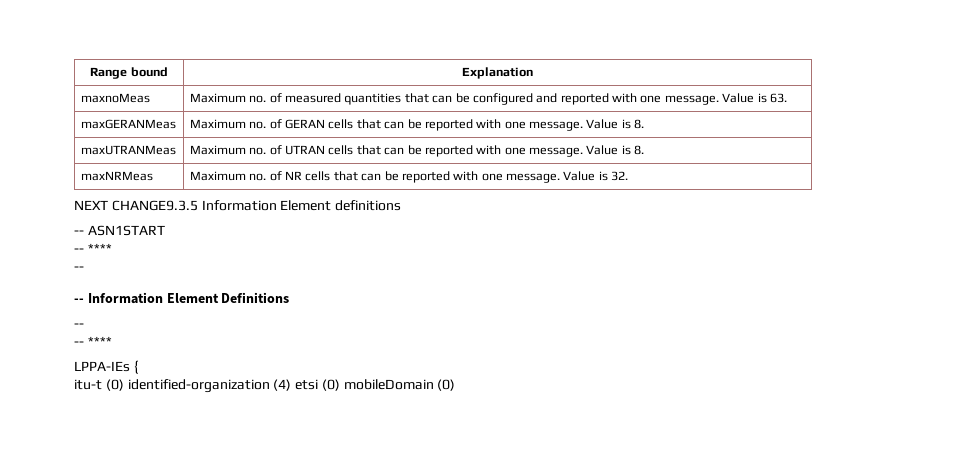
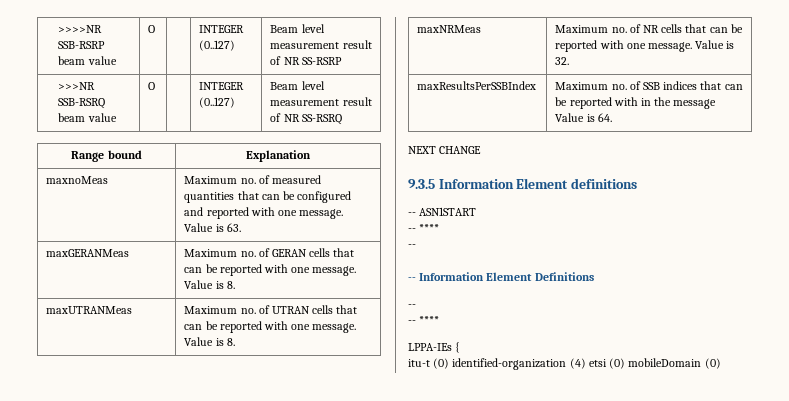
+ >>>>NR SSB-RSRP beam value | O | | INTEGER (0..127) | Beam level measurement result of NR SS-RSRP
+ >>>NR SSB-RSRQ beam value | O | | INTEGER (0..127) | Beam level measurement result of NR SS-RSRQ
+ maxResultsPerSSBIndex | Maximum no. of SSB indices that can be reported with in the message Value is 64.
- NEXT CHANGE9.3.5 Information Element definitions
+ NEXT CHANGE
+ 9.3.5 Information Element definitions

